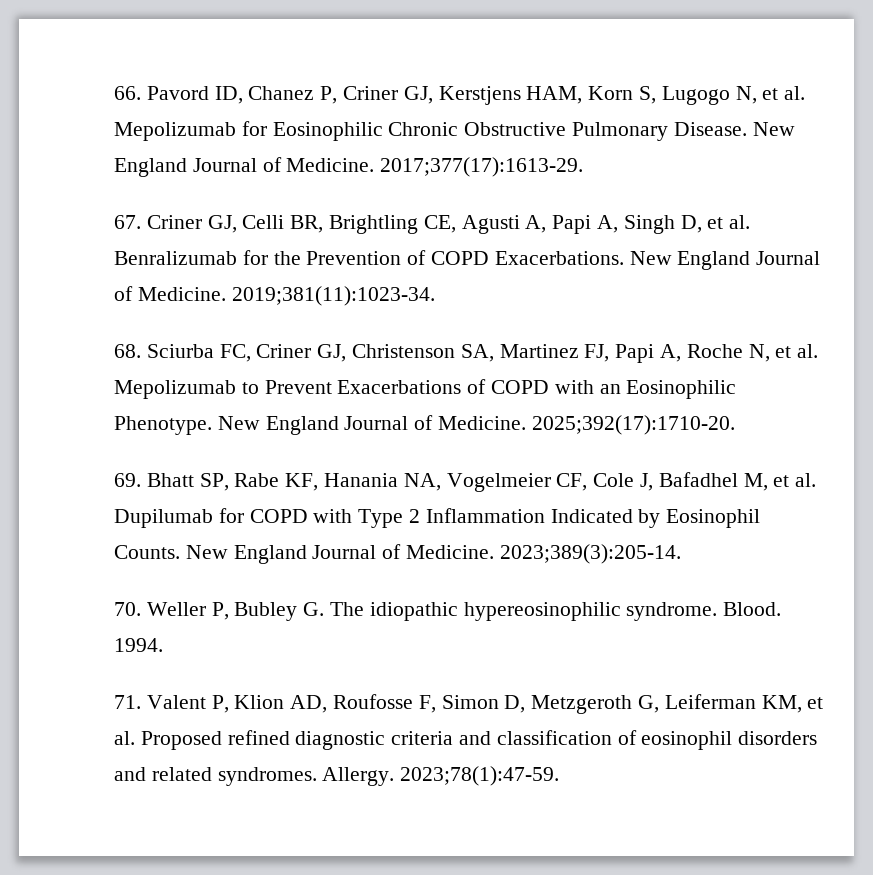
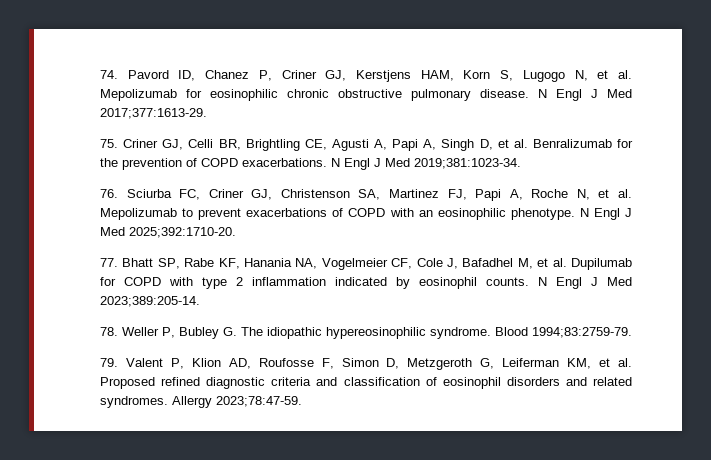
- 66. Pavord ID, Chanez P, Criner GJ, Kerstjens HAM, Korn S, Lugogo N, et al. Mepolizumab for Eosinophilic Chronic Obstructive Pulmonary Disease. New England Journal of Medicine. 2017;377(17):1613-29.
- 67. Criner GJ, Celli BR, Brightling CE, Agusti A, Papi A, Singh D, et al. Benralizumab for the Prevention of COPD Exacerbations. New England Journal of Medicine. 2019;381(11):1023-34.
- 68. Sciurba FC, Criner GJ, Christenson SA, Martinez FJ, Papi A, Roche N, et al. Mepolizumab to Prevent Exacerbations of COPD with an Eosinophilic Phenotype. New England Journal of Medicine. 2025;392(17):1710-20.
- 69. Bhatt SP, Rabe KF, Hanania NA, Vogelmeier CF, Cole J, Bafadhel M, et al. Dupilumab for COPD with Type 2 Inflammation Indicated by Eosinophil Counts. New England Journal of Medicine. 2023;389(3):205-14.
- 70. Weller P, Bubley G. The idiopathic hypereosinophilic syndrome.
+ 74. Pavord ID, Chanez P, Criner GJ, Kerstjens HAM, Korn S, Lugogo N, et al. Mepolizumab for eosinophilic chronic obstructive pulmonary disease. N Engl J Med 2017;377:1613-29.
+ 75. Criner GJ, Celli BR, Brightling CE, Agusti A, Papi A, Singh D, et al. Benralizumab for the prevention of COPD exacerbations. N Engl J Med 2019;381:1023-34.
+ 76. Sciurba FC, Criner GJ, Christenson SA, Martinez FJ, Papi A, Roche N, et al. Mepolizumab to prevent exacerbations of COPD with an eosinophilic phenotype. N Engl J Med 2025;392:1710-20.
+ 77. Bhatt SP, Rabe KF, Hanania NA, Vogelmeier CF, Cole J, Bafadhel M, et al. Dupilumab for COPD with type 2 inflammation indicated by eosinophil counts. N Engl J Med 2023;389:205-14.
+ 78. Weller P, Bubley G. The idiopathic hypereosinophilic syndrome.
- Blood. 1994.
- 71. Valent P, Klion AD, Roufosse F, Simon D, Metzgeroth G, Leiferman KM, et al. Proposed refined diagnostic criteria and classification of eosinophil disorders and related syndromes.
+ Blood 1994;83:2759-79.
+ 79. Valent P, Klion AD, Roufosse F, Simon D, Metzgeroth G, Leiferman KM, et al. Proposed refined diagnostic criteria and classification of eosinophil disorders and related syndromes.
- Allergy. 2023;78(1):47-59.
+ Allergy 2023;78:47-59.

